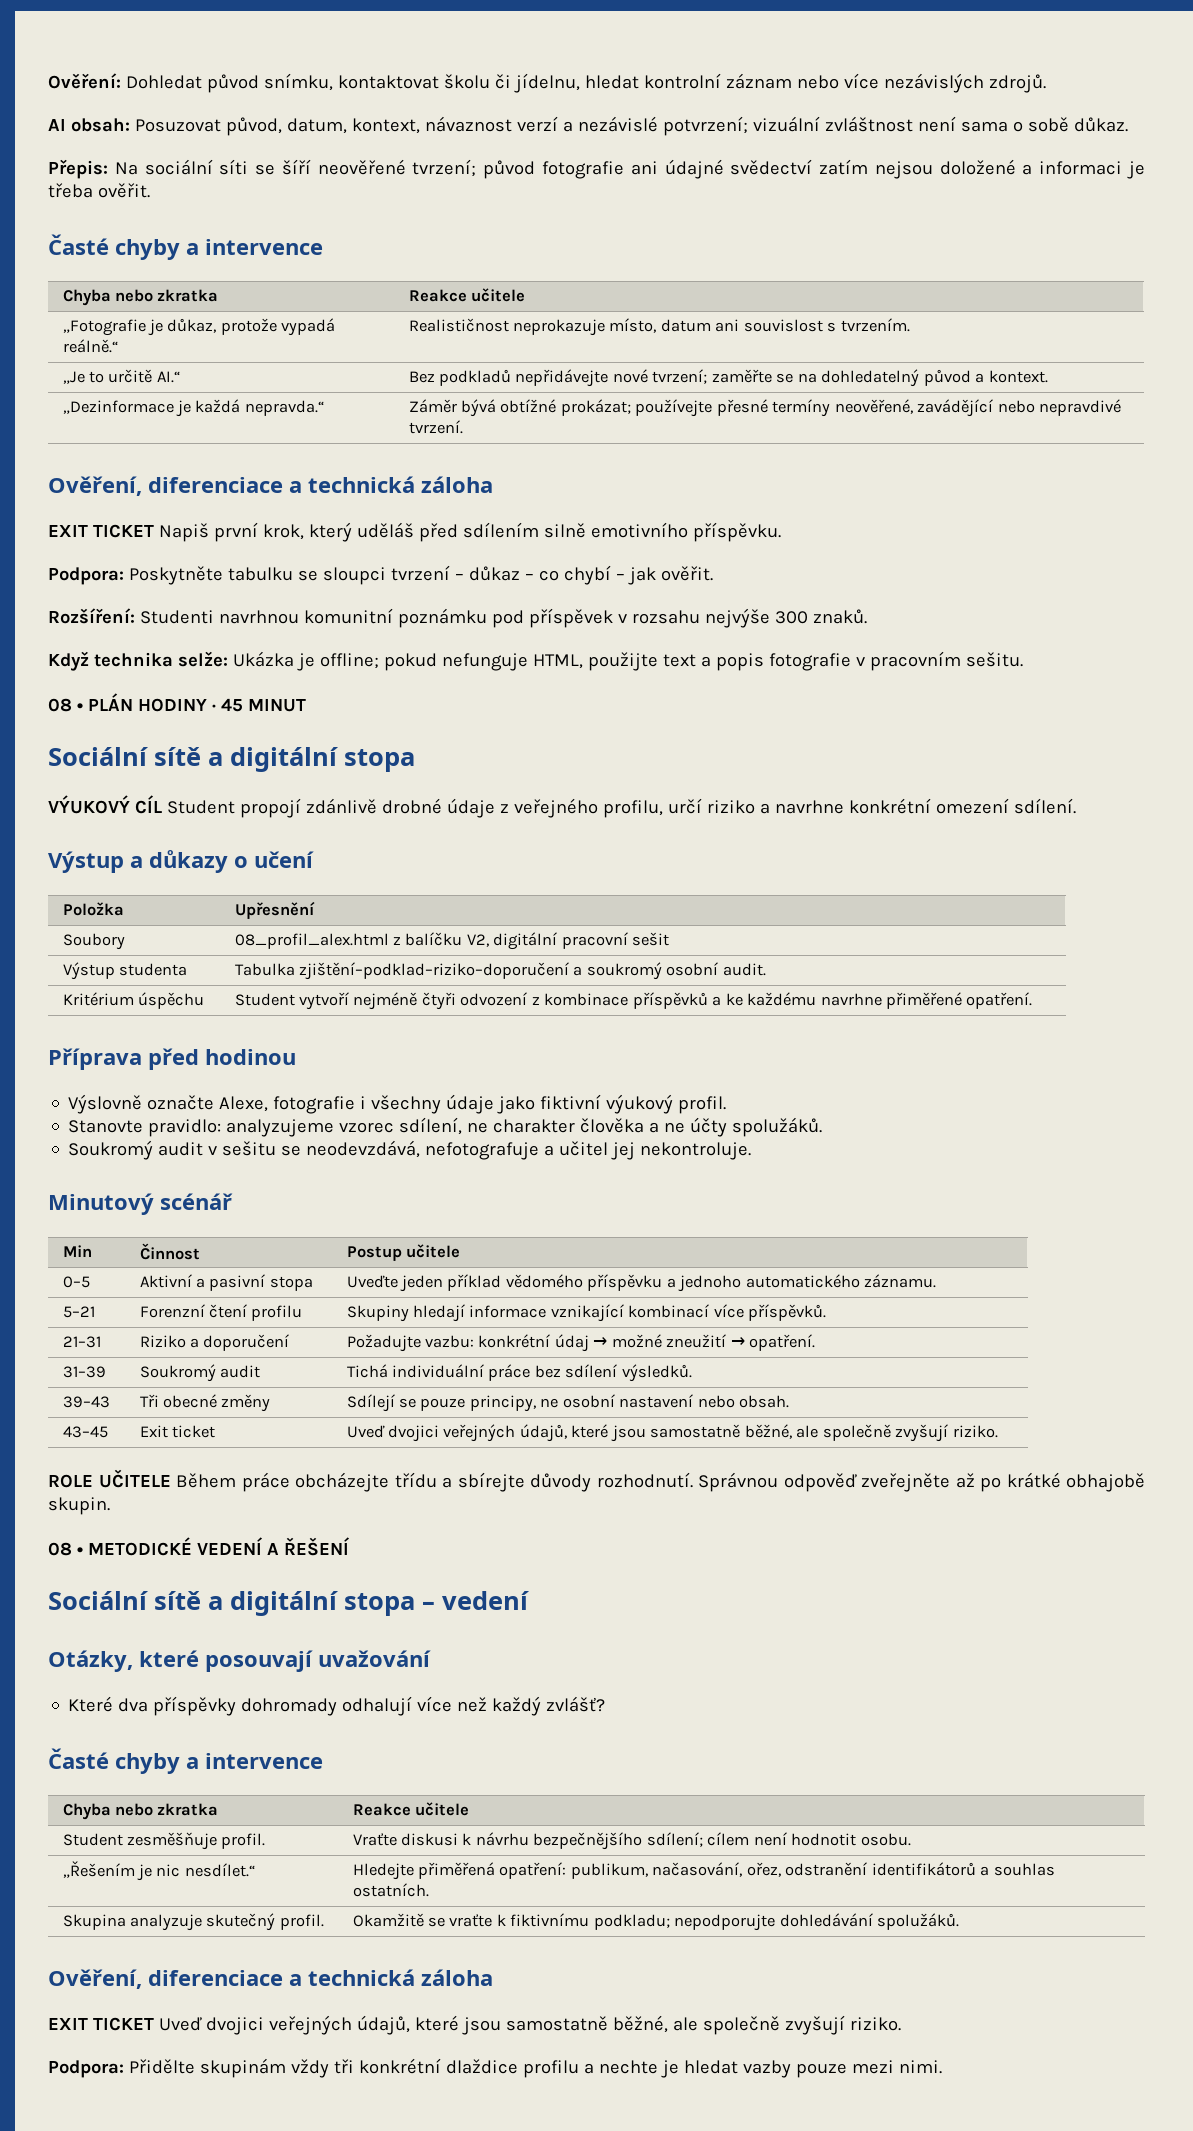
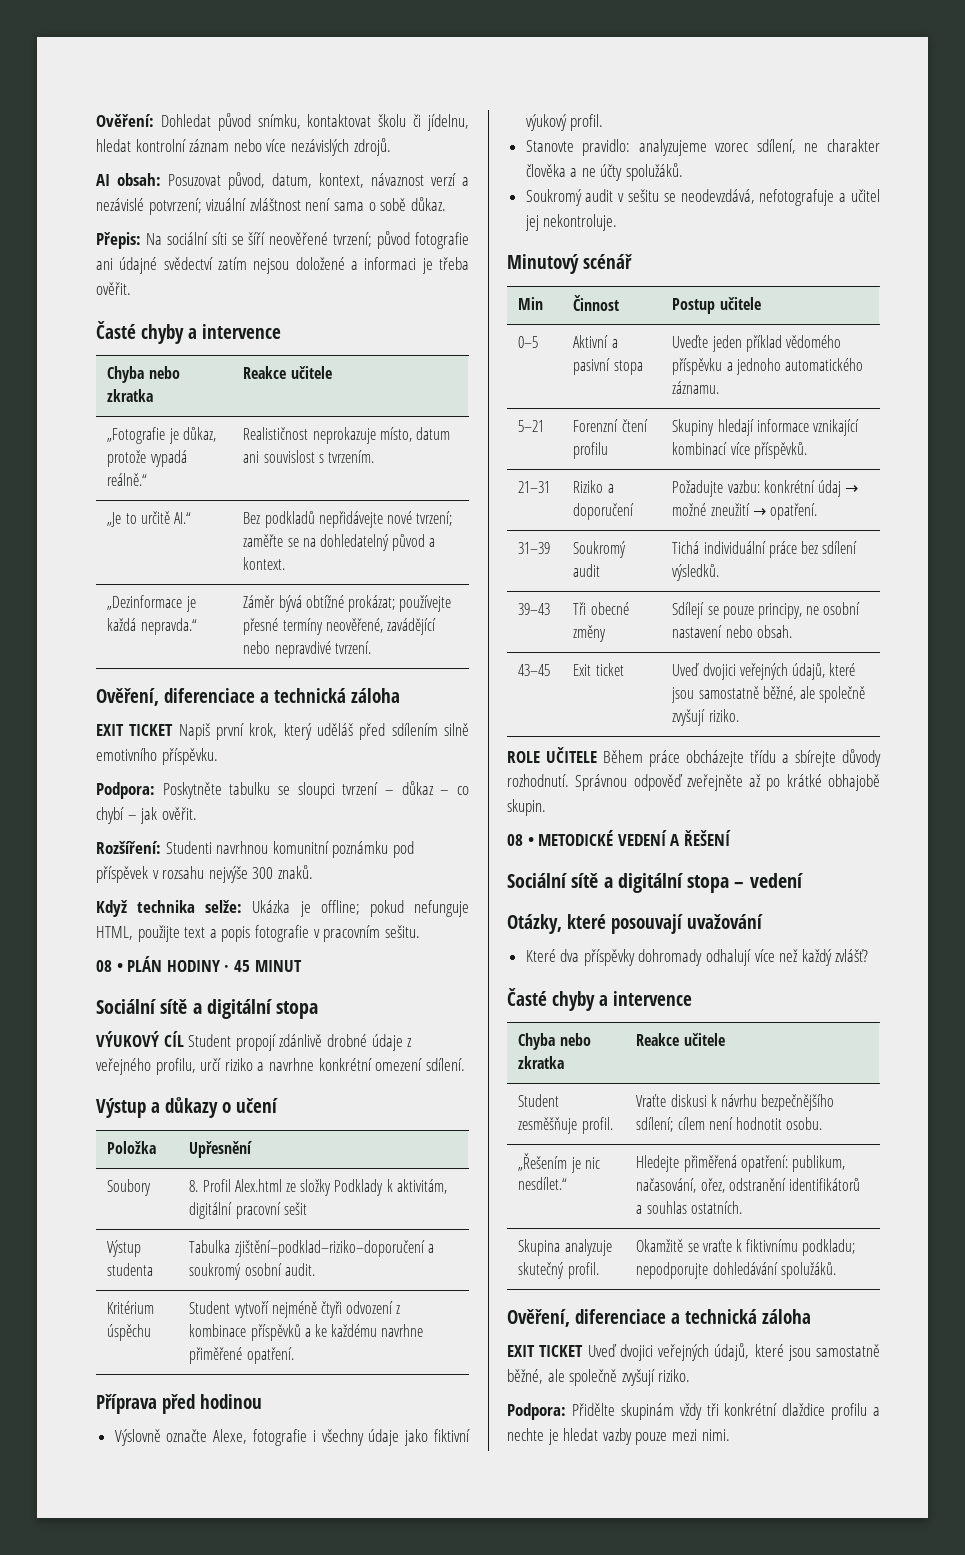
- Soubory | 08_profil_alex.html z balíčku V2, digitální pracovní sešit
+ Soubory | 8. Profil Alex.html ze složky Podklady k aktivitám, digitální pracovní sešit

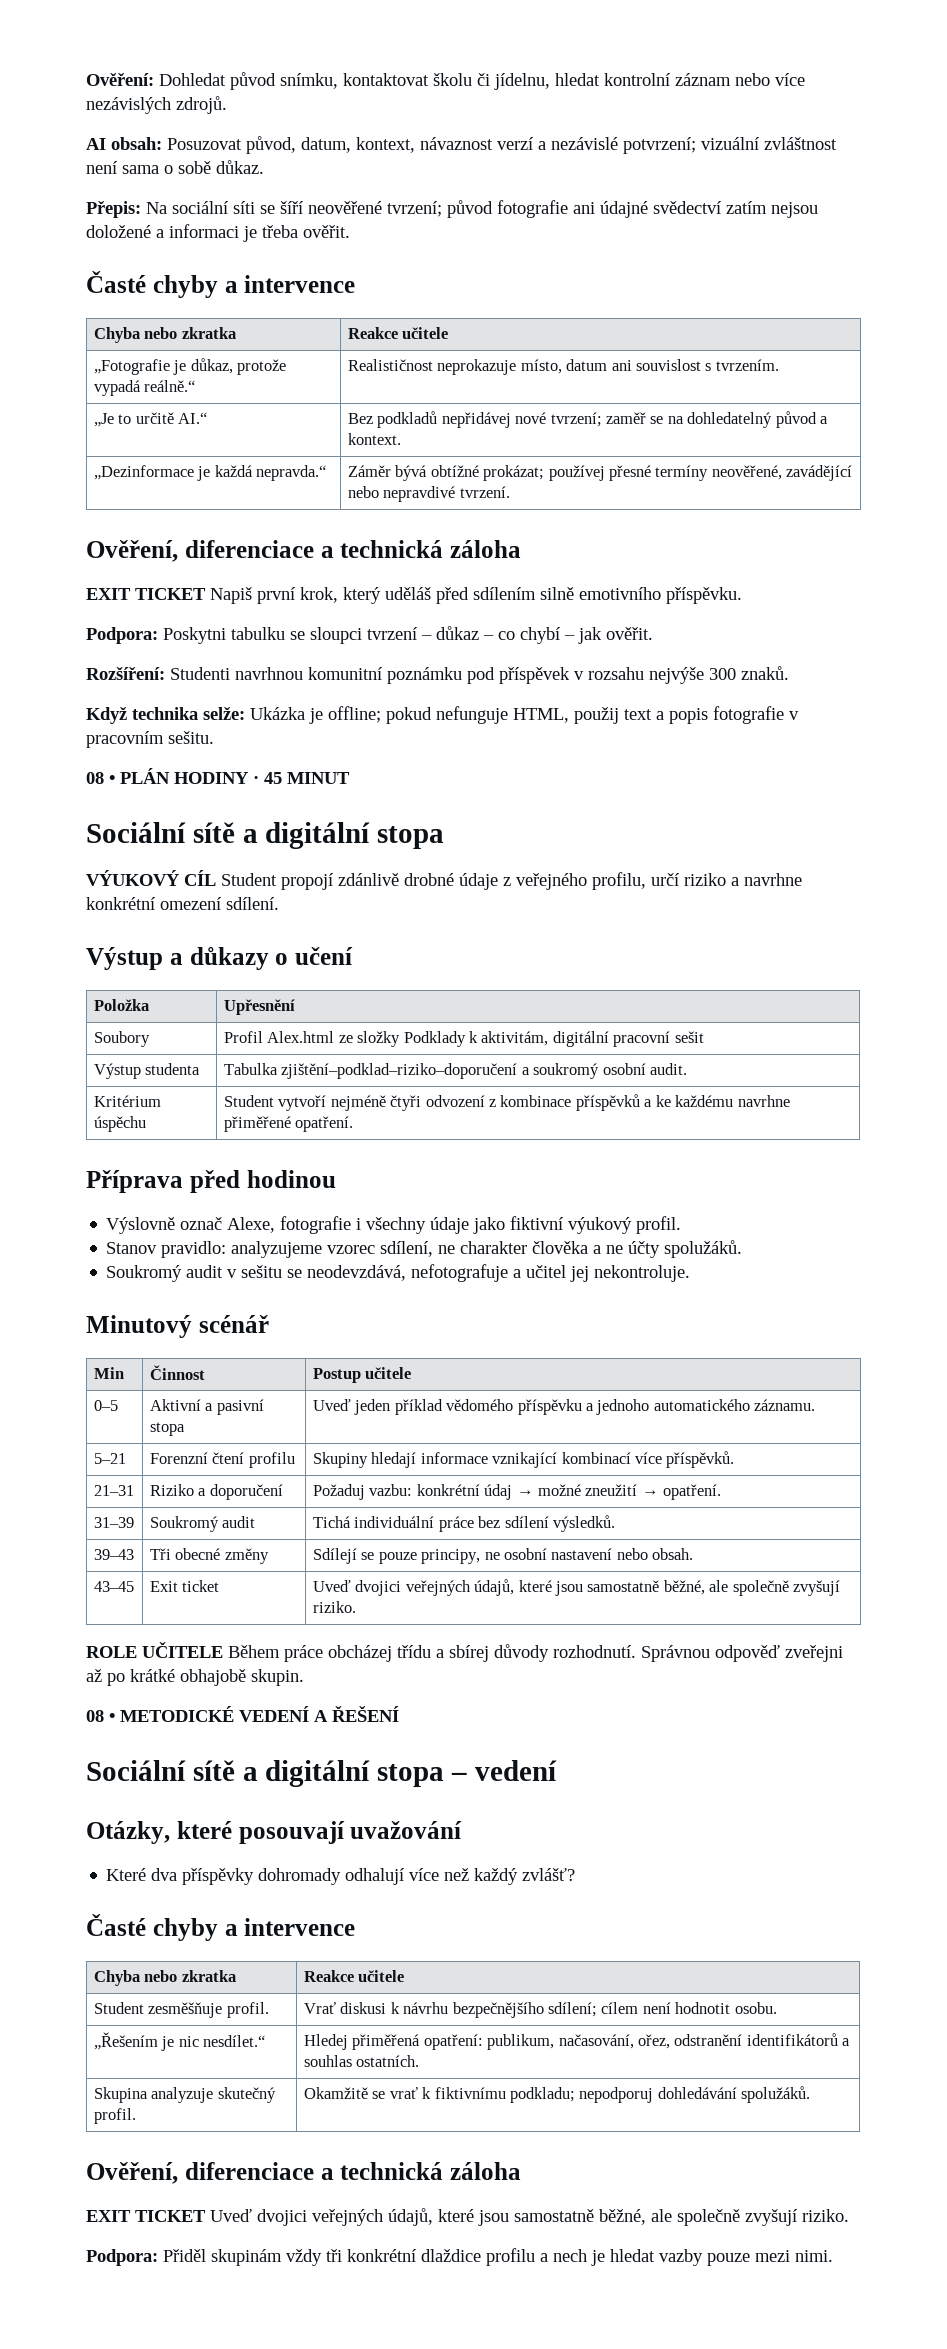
- „Je to určitě AI.“ | Bez podkladů nepřidávejte nové tvrzení; zaměřte se na dohledatelný původ a kontext.
+ „Je to určitě AI.“ | Bez podkladů nepřidávej nové tvrzení; zaměř se na dohledatelný původ a kontext.
- „Dezinformace je každá nepravda.“ | Záměr bývá obtížné prokázat; používejte přesné termíny neověřené, zavádějící nebo nepravdivé tvrzení.
+ „Dezinformace je každá nepravda.“ | Záměr bývá obtížné prokázat; používej přesné termíny neověřené, zavádějící nebo nepravdivé tvrzení.
- Podpora: Poskytněte tabulku se sloupci tvrzení – důkaz – co chybí – jak ověřit.
+ Podpora: Poskytni tabulku se sloupci tvrzení – důkaz – co chybí – jak ověřit.
- Když technika selže: Ukázka je offline; pokud nefunguje HTML, použijte text a popis fotografie v pracovním sešitu.
+ Když technika selže: Ukázka je offline; pokud nefunguje HTML, použij text a popis fotografie v pracovním sešitu.
- Soubory | 8. Profil Alex.html ze složky Podklady k aktivitám, digitální pracovní sešit
+ Soubory | Profil Alex.html ze složky Podklady k aktivitám, digitální pracovní sešit
- Výslovně označte Alexe, fotografie i všechny údaje jako fiktivní výukový profil.
+ Výslovně označ Alexe, fotografie i všechny údaje jako fiktivní výukový profil.
- Stanovte pravidlo: analyzujeme vzorec sdílení, ne charakter člověka a ne účty spolužáků.
+ Stanov pravidlo: analyzujeme vzorec sdílení, ne charakter člověka a ne účty spolužáků.
- 0–5 | Aktivní a pasivní stopa | Uveďte jeden příklad vědomého příspěvku a jednoho automatického záznamu.
+ 0–5 | Aktivní a pasivní stopa | Uveď jeden příklad vědomého příspěvku a jednoho automatického záznamu.
- 21–31 | Riziko a doporučení | Požadujte vazbu: konkrétní údaj → možné zneužití → opatření.
+ 21–31 | Riziko a doporučení | Požaduj vazbu: konkrétní údaj → možné zneužití → opatření.
- ROLE UČITELE Během práce obcházejte třídu a sbírejte důvody rozhodnutí.
+ ROLE UČITELE Během práce obcházej třídu a sbírej důvody rozhodnutí.
- Správnou odpověď zveřejněte až po krátké obhajobě skupin.
+ Správnou odpověď zveřejni až po krátké obhajobě skupin.
- Student zesměšňuje profil. | Vraťte diskusi k návrhu bezpečnějšího sdílení; cílem není hodnotit osobu.
+ Student zesměšňuje profil. | Vrať diskusi k návrhu bezpečnějšího sdílení; cílem není hodnotit osobu.
- „Řešením je nic nesdílet.“ | Hledejte přiměřená opatření: publikum, načasování, ořez, odstranění identifikátorů a souhlas ostatních.
+ „Řešením je nic nesdílet.“ | Hledej přiměřená opatření: publikum, načasování, ořez, odstranění identifikátorů a souhlas ostatních.
- Skupina analyzuje skutečný profil. | Okamžitě se vraťte k fiktivnímu podkladu; nepodporujte dohledávání spolužáků.
+ Skupina analyzuje skutečný profil. | Okamžitě se vrať k fiktivnímu podkladu; nepodporuj dohledávání spolužáků.
- Podpora: Přidělte skupinám vždy tři konkrétní dlaždice profilu a nechte je hledat vazby pouze mezi nimi.
+ Podpora: Přiděl skupinám vždy tři konkrétní dlaždice profilu a nech je hledat vazby pouze mezi nimi.

